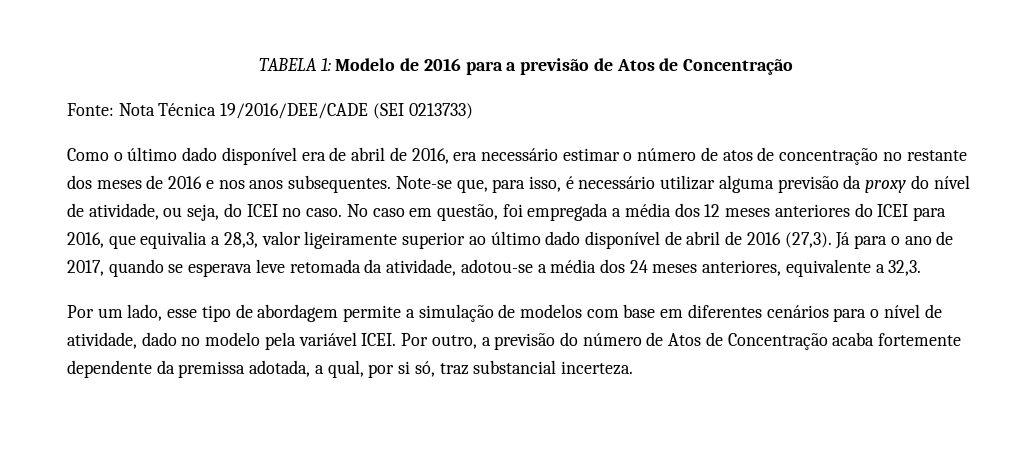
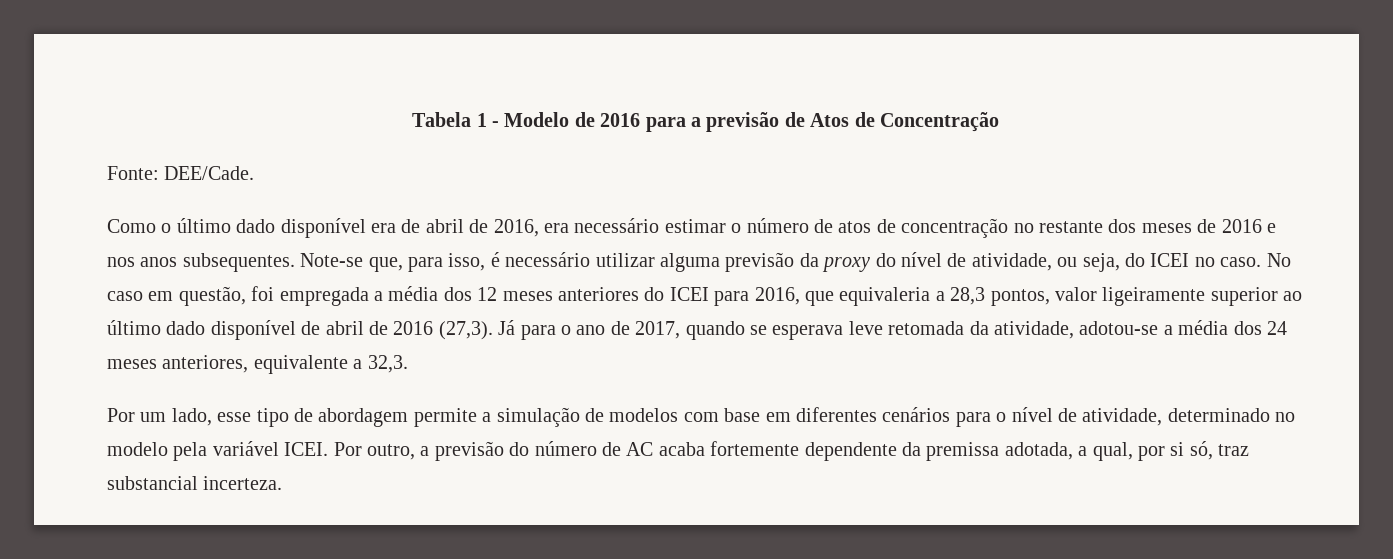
- TABELA 1: Modelo de 2016 para a previsão de Atos de Concentração
+ Tabela 1 - Modelo de 2016 para a previsão de Atos de Concentração
- Fonte: Nota Técnica 19/2016/DEE/CADE (SEI 0213733)
+ Fonte: DEE/Cade.
- No caso em questão, foi empregada a média dos 12 meses anteriores do ICEI para 2016, que equivalia a 28,3, valor ligeiramente superior ao último dado disponível de abril de 2016 (27,3).
+ No caso em questão, foi empregada a média dos 12 meses anteriores do ICEI para 2016, que equivaleria a 28,3 pontos, valor ligeiramente superior ao último dado disponível de abril de 2016 (27,3).
- Por um lado, esse tipo de abordagem permite a simulação de modelos com base em diferentes cenários para o nível de atividade, dado no modelo pela variável ICEI.
+ Por um lado, esse tipo de abordagem permite a simulação de modelos com base em diferentes cenários para o nível de atividade, determinado no modelo pela variável ICEI.
- Por outro, a previsão do número de Atos de Concentração acaba fortemente dependente da premissa adotada, a qual, por si só, traz substancial incerteza.
+ Por outro, a previsão do número de AC acaba fortemente dependente da premissa adotada, a qual, por si só, traz substancial incerteza.

